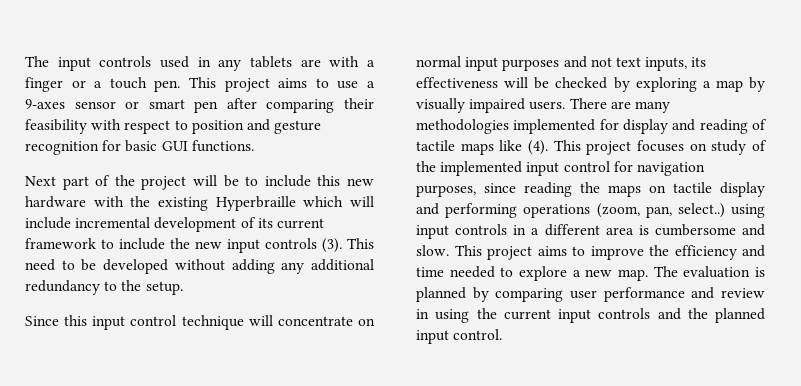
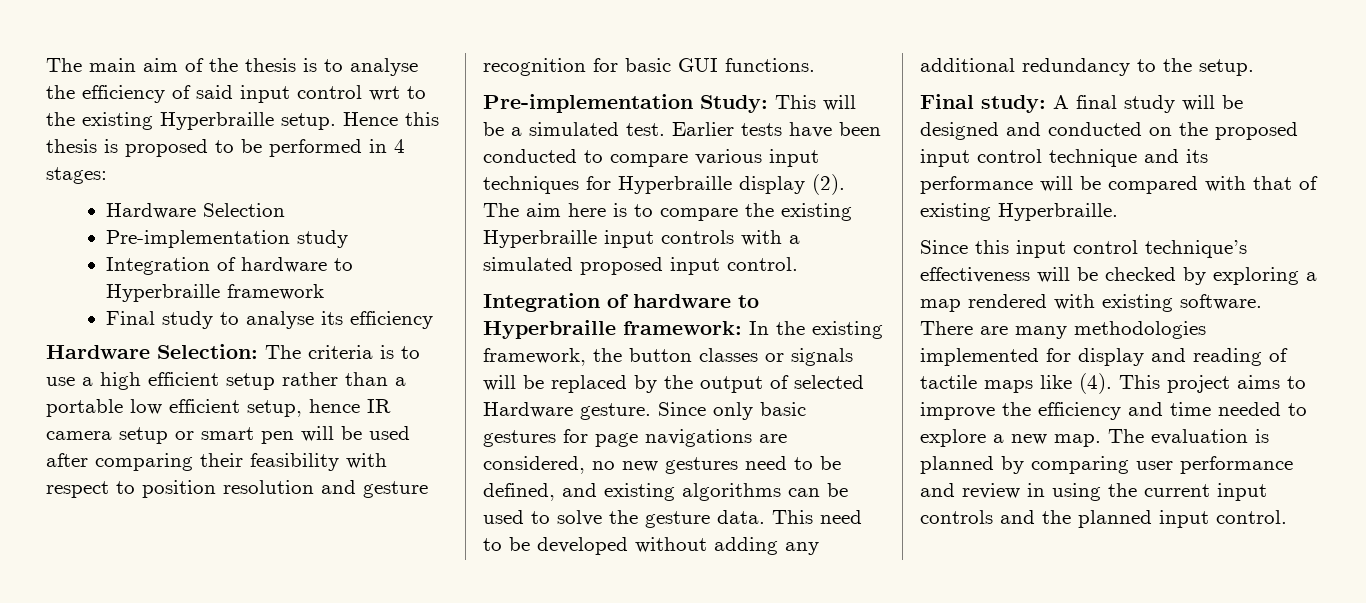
- The input controls used in any tablets are with a finger or a touch pen. This project aims to use a 9-axes sensor or smart pen after comparing their feasibility with respect to position and gesture recognition for basic GUI functions.
+ The main aim of the thesis is to analyse the efficiency of said input control wrt to the existing Hyperbraille setup. Hence this thesis is proposed to be performed in 4 stages:
+ Hardware Selection
+ Pre-implementation study
+ Integration of hardware to Hyperbraille framework
+ Final study to analyse its efficiency
+ Hardware Selection: The criteria is to use a high efficient setup rather than a portable low efficient setup, hence IR camera setup or smart pen will be used after comparing their feasibility with respect to position resolution and gesture recognition for basic GUI functions.
- Next part of the project will be to include this new hardware with the existing Hyperbraille which will include incremental development of its current framework to include the new input controls (3).
+ Pre-implementation Study: This will be a simulated test. Earlier tests have been conducted to compare various input techniques for Hyperbraille display (2). The aim here is to compare the existing Hyperbraille input controls with a simulated proposed input control.
+ Integration of hardware to Hyperbraille framework: In the existing framework, the button classes or signals will be replaced by the output of selected Hardware gesture. Since only basic gestures for page navigations are considered, no new gestures need to be defined, and existing algorithms can be used to solve the gesture data.
- Since this input control technique will concentrate on normal input purposes and not text inputs, its effectiveness will be checked by exploring a map by visually impaired users.
+ Final study: A final study will be designed and conducted on the proposed input control technique and its performance will be compared with that of existing Hyperbraille.
+ Since this input control technique’s effectiveness will be checked by exploring a map rendered with existing software.
- This project focuses on study of the implemented input control for navigation purposes, since reading the maps on tactile display and performing operations (zoom, pan, select..) using input controls in a different area is cumbersome and slow. This project aims to improve the efficiency and time needed to explore a new map.
+ This project aims to improve the efficiency and time needed to explore a new map.

